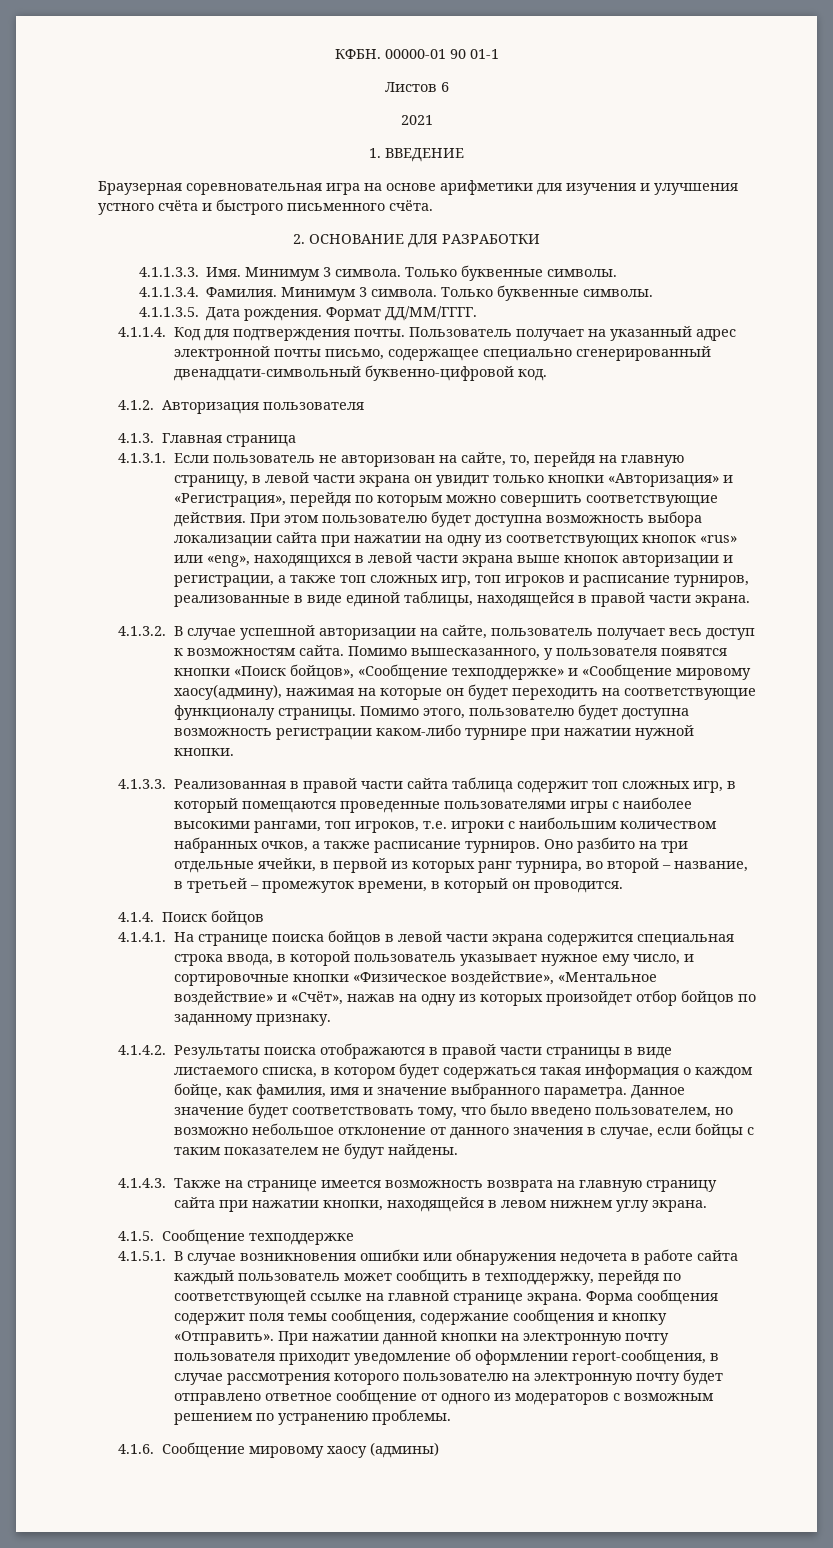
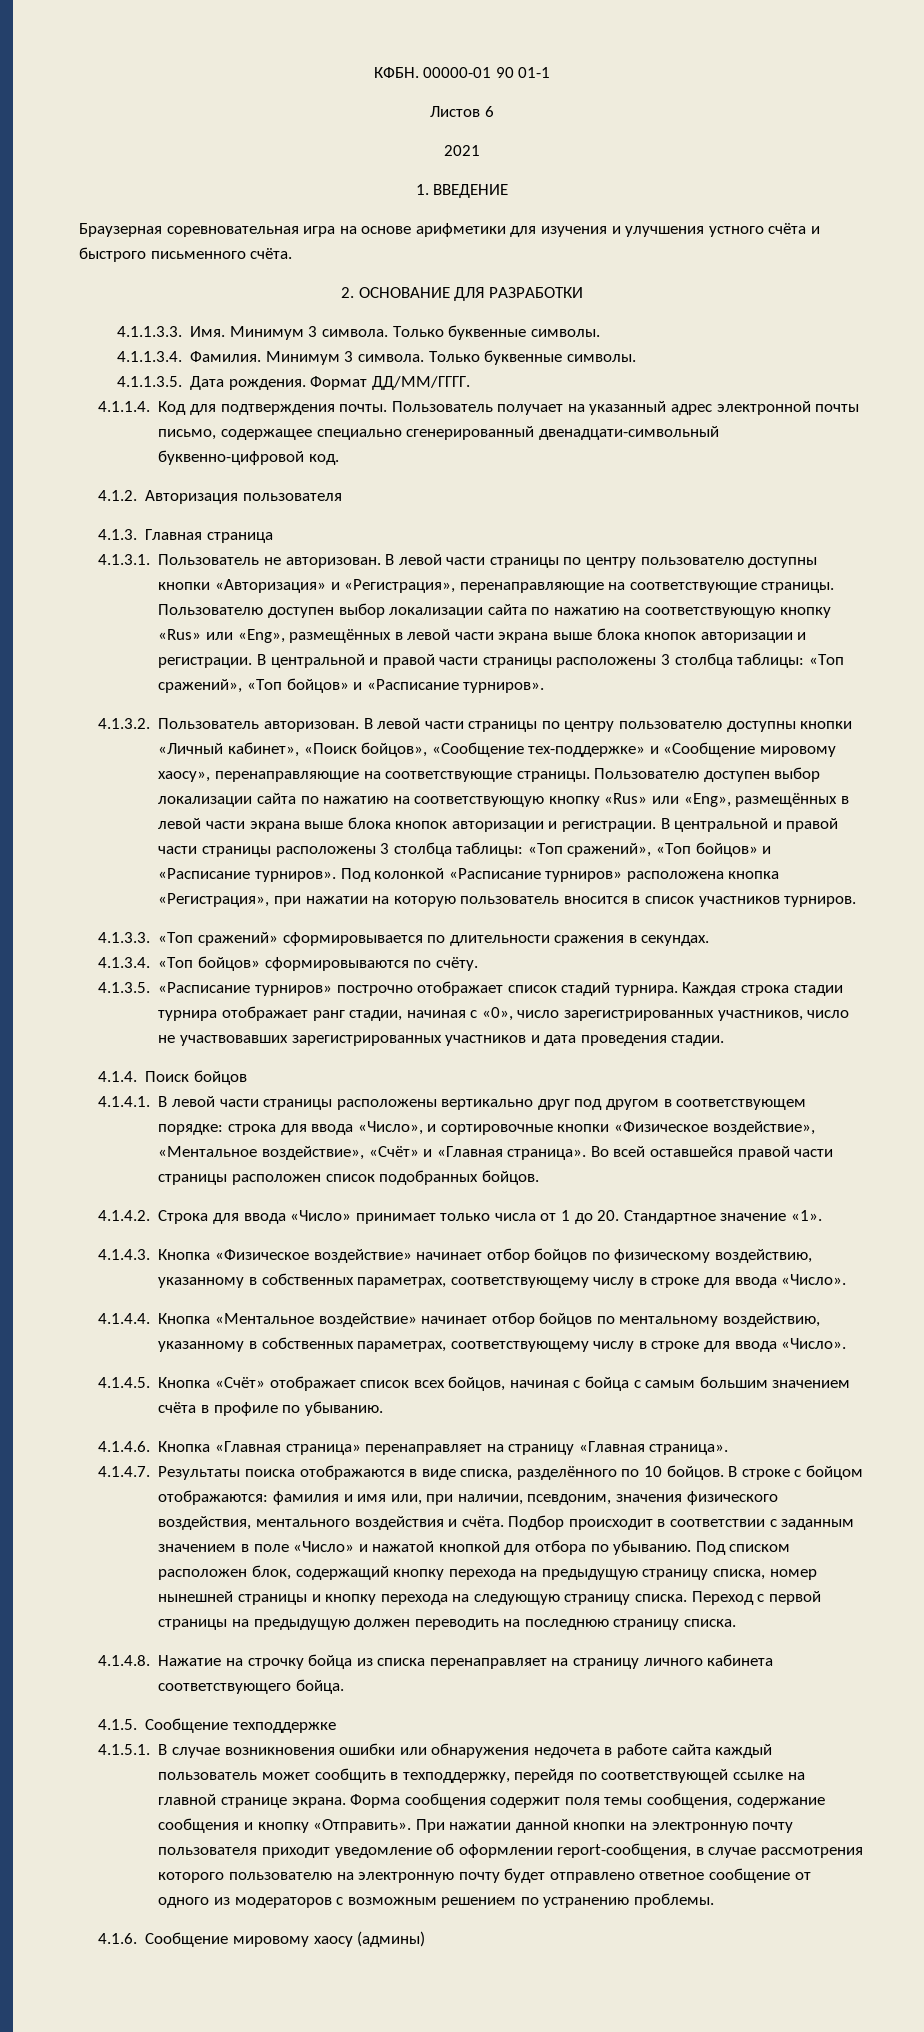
- 4.1.3.1. Если пользователь не авторизован на сайте, то, перейдя на главную страницу, в левой части экрана он увидит только кнопки «Авторизация» и «Регистрация», перейдя по которым можно совершить соответствующие действия. При этом пользователю будет доступна возможность выбора локализации сайта при нажатии на одну из соответствующих кнопок «rus» или «eng», находящихся в левой части экрана выше кнопок авторизации и регистрации, а также топ сложных игр, топ игроков и расписание турниров, реализованные в виде единой таблицы, находящейся в правой части экрана.
- 4.1.3.2. В случае успешной авторизации на сайте, пользователь получает весь доступ к возможностям сайта. Помимо вышесказанного, у пользователя появятся кнопки «Поиск бойцов», «Сообщение техподдержке» и «Сообщение мировому хаосу(админу), нажимая на которые он будет переходить на соответствующие функционалу страницы. Помимо этого, пользователю будет доступна возможность регистрации каком-либо турнире при нажатии нужной кнопки.
- 4.1.3.3. Реализованная в правой части сайта таблица содержит топ сложных игр, в который помещаются проведенные пользователями игры с наиболее высокими рангами, топ игроков, т.е. игроки с наибольшим количеством набранных очков, а также расписание турниров. Оно разбито на три отдельные ячейки, в первой из которых ранг турнира, во второй – название, в третьей – промежуток времени, в который он проводится.
+ 4.1.3.1. Пользователь не авторизован. В левой части страницы по центру пользователю доступны кнопки «Авторизация» и «Регистрация», перенаправляющие на соответствующие страницы. Пользователю доступен выбор локализации сайта по нажатию на соответствующую кнопку «Rus» или «Eng», размещённых в левой части экрана выше блока кнопок авторизации и регистрации. В центральной и правой части страницы расположены 3 столбца таблицы: «Топ сражений», «Топ бойцов» и «Расписание турниров».
+ 4.1.3.2. Пользователь авторизован. В левой части страницы по центру пользователю доступны кнопки «Личный кабинет», «Поиск бойцов», «Сообщение тех-поддержке» и «Сообщение мировому хаосу», перенаправляющие на соответствующие страницы. Пользователю доступен выбор локализации сайта по нажатию на соответствующую кнопку «Rus» или «Eng», размещённых в левой части экрана выше блока кнопок авторизации и регистрации. В центральной и правой части страницы расположены 3 столбца таблицы: «Топ сражений», «Топ бойцов» и «Расписание турниров». Под колонкой «Расписание турниров» расположена кнопка «Регистрация», при нажатии на которую пользователь вносится в список участников турниров.
+ 4.1.3.3. «Топ сражений» сформировывается по длительности сражения в секундах.
+ 4.1.3.4. «Топ бойцов» сформировываются по счёту.
+ 4.1.3.5. «Расписание турниров» построчно отображает список стадий турнира. Каждая строка стадии турнира отображает ранг стадии, начиная с «0», число зарегистрированных участников, число не участвовавших зарегистрированных участников и дата проведения стадии.
  4.1.4. Поиск бойцов
- 4.1.4.1. На странице поиска бойцов в левой части экрана содержится специальная строка ввода, в которой пользователь указывает нужное ему число, и сортировочные кнопки «Физическое воздействие», «Ментальное воздействие» и «Счёт», нажав на одну из которых произойдет отбор бойцов по заданному признаку.
- 4.1.4.2. Результаты поиска отображаются в правой части страницы в виде листаемого списка, в котором будет содержаться такая информация о каждом бойце, как фамилия, имя и значение выбранного параметра. Данное значение будет соответствовать тому, что было введено пользователем, но возможно небольшое отклонение от данного значения в случае, если бойцы с таким показателем не будут найдены.
- 4.1.4.3. Также на странице имеется возможность возврата на главную страницу сайта при нажатии кнопки, находящейся в левом нижнем углу экрана.
+ 4.1.4.1. В левой части страницы расположены вертикально друг под другом в соответствующем порядке: строка для ввода «Число», и сортировочные кнопки «Физическое воздействие», «Ментальное воздействие», «Счёт» и «Главная страница». Во всей оставшейся правой части страницы расположен список подобранных бойцов.
+ 4.1.4.2. Строка для ввода «Число» принимает только числа от 1 до 20. Стандартное значение «1».
+ 4.1.4.3. Кнопка «Физическое воздействие» начинает отбор бойцов по физическому воздействию, указанному в собственных параметрах, соответствующему числу в строке для ввода «Число».
+ 4.1.4.4. Кнопка «Ментальное воздействие» начинает отбор бойцов по ментальному воздействию, указанному в собственных параметрах, соответствующему числу в строке для ввода «Число».
+ 4.1.4.5. Кнопка «Счёт» отображает список всех бойцов, начиная с бойца с самым большим значением счёта в профиле по убыванию.
+ 4.1.4.6. Кнопка «Главная страница» перенаправляет на страницу «Главная страница».
+ 4.1.4.7. Результаты поиска отображаются в виде списка, разделённого по 10 бойцов. В строке с бойцом отображаются: фамилия и имя или, при наличии, псевдоним, значения физического воздействия, ментального воздействия и счёта. Подбор происходит в соответствии с заданным значением в поле «Число» и нажатой кнопкой для отбора по убыванию. Под списком расположен блок, содержащий кнопку перехода на предыдущую страницу списка, номер нынешней страницы и кнопку перехода на следующую страницу списка. Переход с первой страницы на предыдущую должен переводить на последнюю страницу списка.
+ 4.1.4.8. Нажатие на строчку бойца из списка перенаправляет на страницу личного кабинета соответствующего бойца.

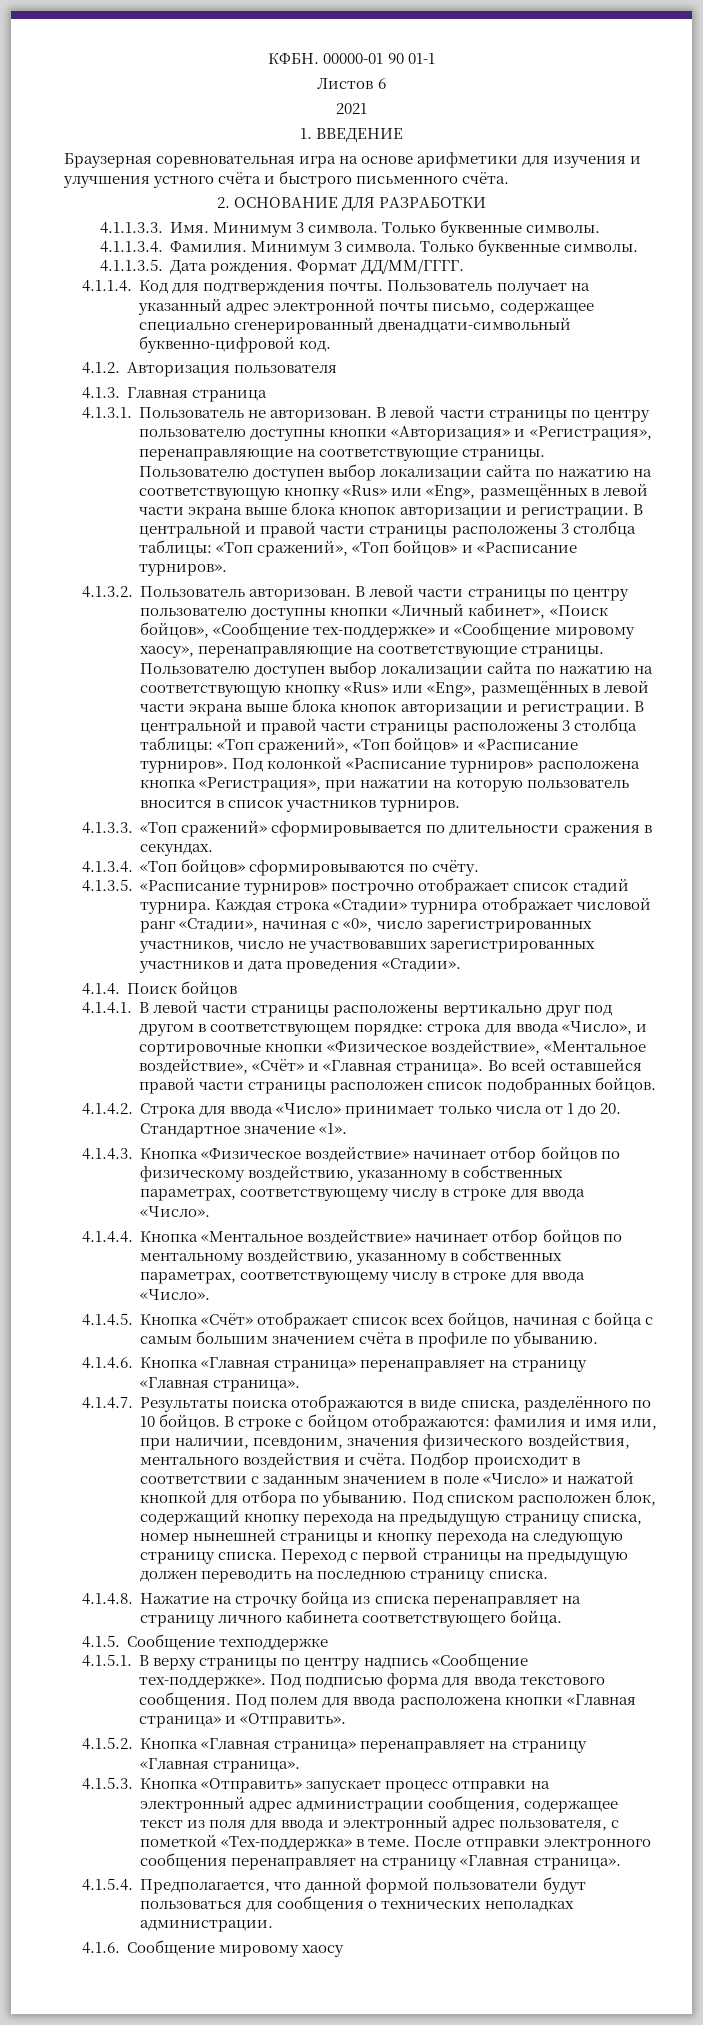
- Каждая строка стадии турнира отображает ранг стадии, начиная с «0», число зарегистрированных участников, число не участвовавших зарегистрированных участников и дата проведения стадии.
+ Каждая строка «Стадии» турнира отображает числовой ранг «Стадии», начиная с «0», число зарегистрированных участников, число не участвовавших зарегистрированных участников и дата проведения «Стадии».
- 4.1.5.1. В случае возникновения ошибки или обнаружения недочета в работе сайта каждый пользователь может сообщить в техподдержку, перейдя по соответствующей ссылке на главной странице экрана. Форма сообщения содержит поля темы сообщения, содержание сообщения и кнопку «Отправить». При нажатии данной кнопки на электронную почту пользователя приходит уведомление об оформлении report-сообщения, в случае рассмотрения которого пользователю на электронную почту будет отправлено ответное сообщение от одного из модераторов с возможным решением по устранению проблемы.
+ 4.1.5.1. В верху страницы по центру надпись «Сообщение тех-поддержке». Под подписью форма для ввода текстового сообщения. Под полем для ввода расположена кнопки «Главная страница» и «Отправить».
+ 4.1.5.2. Кнопка «Главная страница» перенаправляет на страницу «Главная страница».
+ 4.1.5.3. Кнопка «Отправить» запускает процесс отправки на электронный адрес администрации сообщения, содержащее текст из поля для ввода и электронный адрес пользователя, с пометкой «Тех-поддержка» в теме. После отправки электронного сообщения перенаправляет на страницу «Главная страница».
+ 4.1.5.4. Предполагается, что данной формой пользователи будут пользоваться для сообщения о технических неполадках администрации.
- 4.1.6. Сообщение мировому хаосу (админы)
+ 4.1.6. Сообщение мировому хаосу

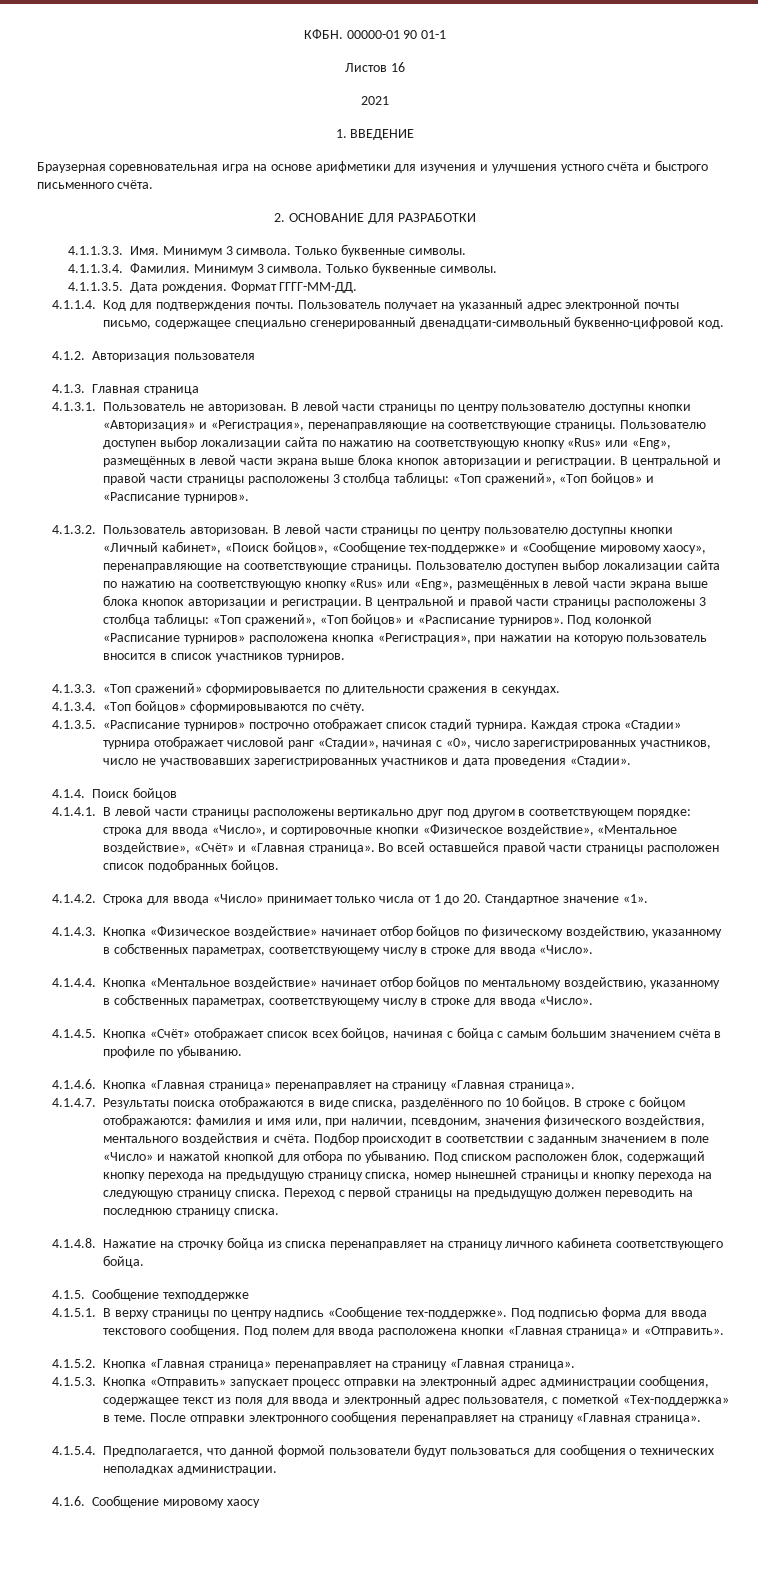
- Листов 6
+ Листов 16
- Формат ДД/ММ/ГГГГ.
+ Формат ГГГГ-ММ-ДД.

